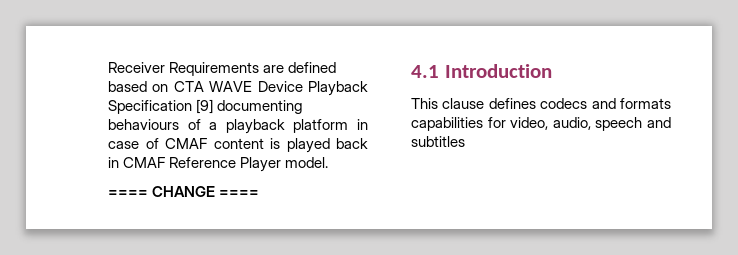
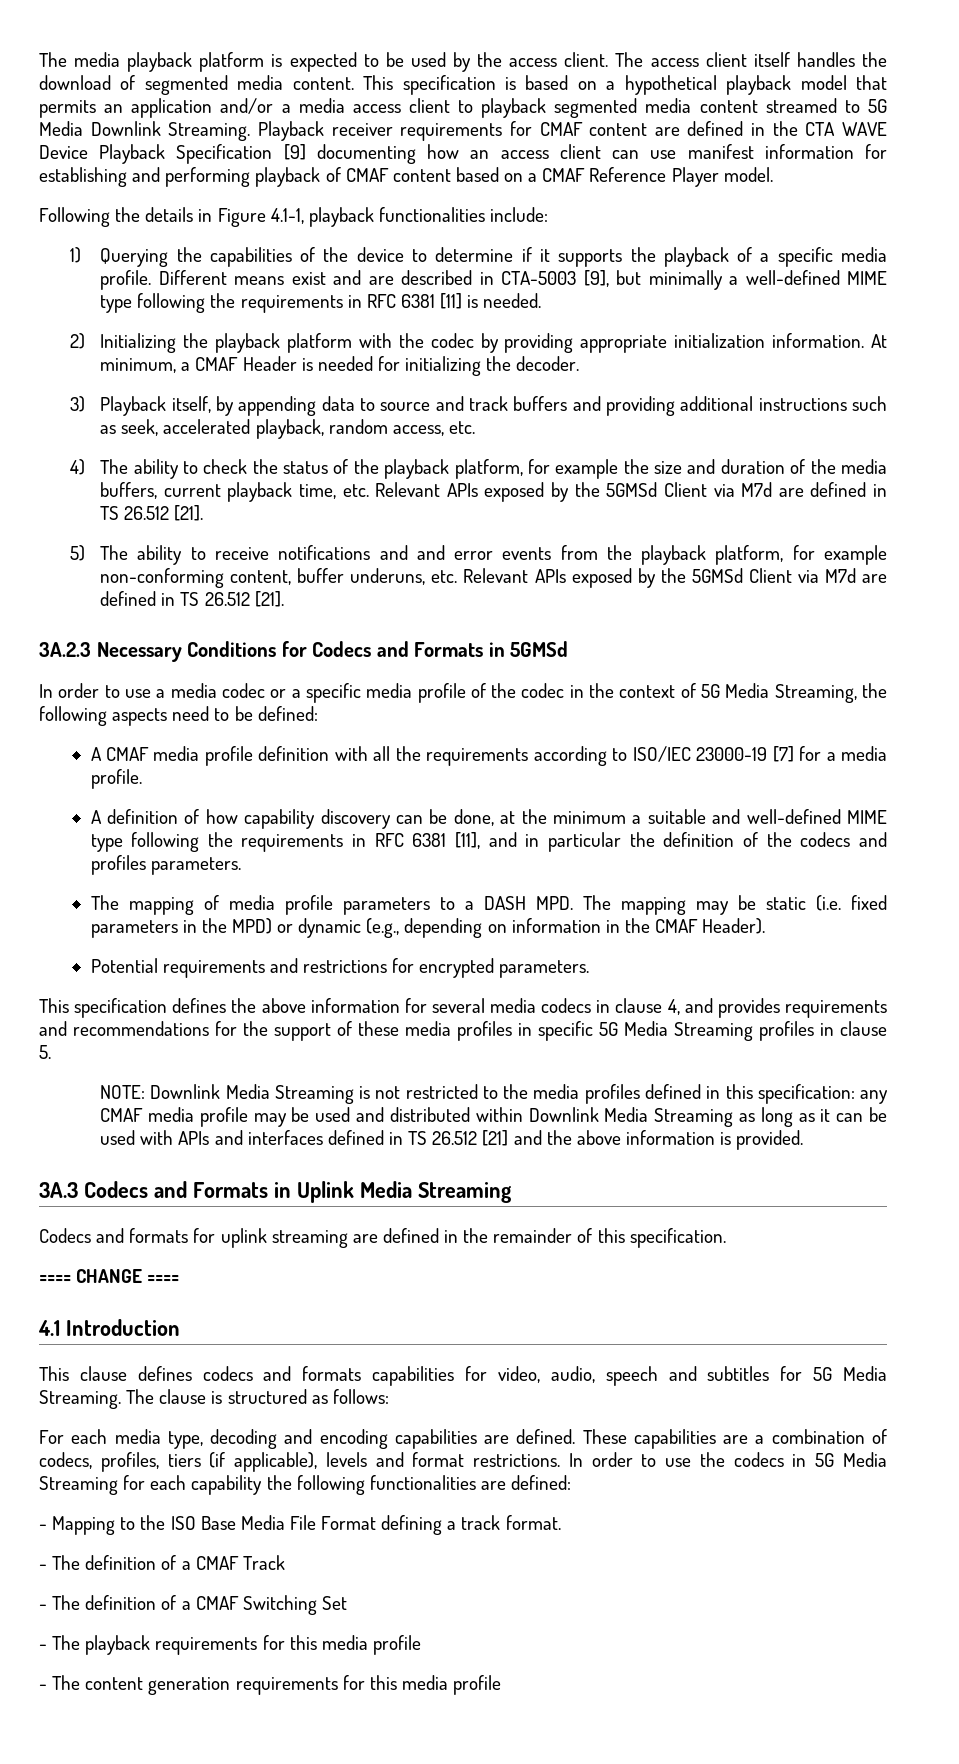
- Receiver Requirements are defined based on CTA WAVE Device Playback Specification [9] documenting behaviours of a playback platform in case of CMAF content is played back in CMAF Reference Player model.
+ The media playback platform is expected to be used by the access client. The access client itself handles the download of segmented media content. This specification is based on a hypothetical playback model that permits an application and/or a media access client to playback segmented media content streamed to 5G Media Downlink Streaming. Playback receiver requirements for CMAF content are defined in the CTA WAVE Device Playback Specification [9] documenting how an access client can use manifest information for establishing and performing playback of CMAF content based on a CMAF Reference Player model.
+ Following the details in Figure 4.1-1, playback functionalities include:
+ 1) Querying the capabilities of the device to determine if it supports the playback of a specific media profile. Different means exist and are described in CTA-5003 [9], but minimally a well-defined MIME type following the requirements in RFC 6381 [11] is needed.
+ 2) Initializing the playback platform with the codec by providing appropriate initialization information. At minimum, a CMAF Header is needed for initializing the decoder.
+ 3) Playback itself, by appending data to source and track buffers and providing additional instructions such as seek, accelerated playback, random access, etc.
+ 4) The ability to check the status of the playback platform, for example the size and duration of the media buffers, current playback time, etc. Relevant APIs exposed by the 5GMSd Client via M7d are defined in TS 26.512 [21].
+ 5) The ability to receive notifications and and error events from the playback platform, for example non-conforming content, buffer underuns, etc. Relevant APIs exposed by the 5GMSd Client via M7d are defined in TS 26.512 [21].
+ 3A.2.3 Necessary Conditions for Codecs and Formats in 5GMSd
+ In order to use a media codec or a specific media profile of the codec in the context of 5G Media Streaming, the following aspects need to be defined:
+ A CMAF media profile definition with all the requirements according to ISO/IEC 23000-19 [7] for a media profile.
+ A definition of how capability discovery can be done, at the minimum a suitable and well-defined MIME type following the requirements in RFC 6381 [11], and in particular the definition of the codecs and profiles parameters.
+ The mapping of media profile parameters to a DASH MPD. The mapping may be static (i.e. fixed parameters in the MPD) or dynamic (e.g., depending on information in the CMAF Header).
+ Potential requirements and restrictions for encrypted parameters.
+ This specification defines the above information for several media codecs in clause 4, and provides requirements and recommendations for the support of these media profiles in specific 5G Media Streaming profiles in clause 5.
+ NOTE: Downlink Media Streaming is not restricted to the media profiles defined in this specification: any CMAF media profile may be used and distributed within Downlink Media Streaming as long as it can be used with APIs and interfaces defined in TS 26.512 [21] and the above information is provided.
+ 3A.3 Codecs and Formats in Uplink Media Streaming
+ Codecs and formats for uplink streaming are defined in the remainder of this specification.
- This clause defines codecs and formats capabilities for video, audio, speech and subtitles
+ This clause defines codecs and formats capabilities for video, audio, speech and subtitles for 5G Media Streaming. The clause is structured as follows:
+ For each media type, decoding and encoding capabilities are defined. These capabilities are a combination of codecs, profiles, tiers (if applicable), levels and format restrictions. In order to use the codecs in 5G Media Streaming for each capability the following functionalities are defined:
+ - Mapping to the ISO Base Media File Format defining a track format.
+ - The definition of a CMAF Track
+ - The definition of a CMAF Switching Set
+ - The playback requirements for this media profile
+ - The content generation requirements for this media profile

